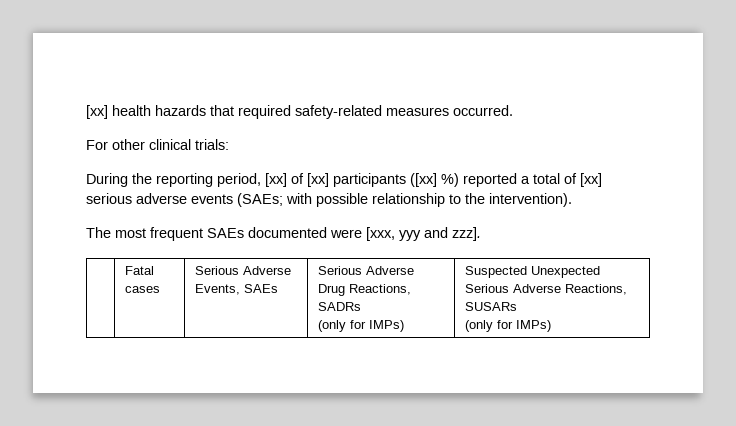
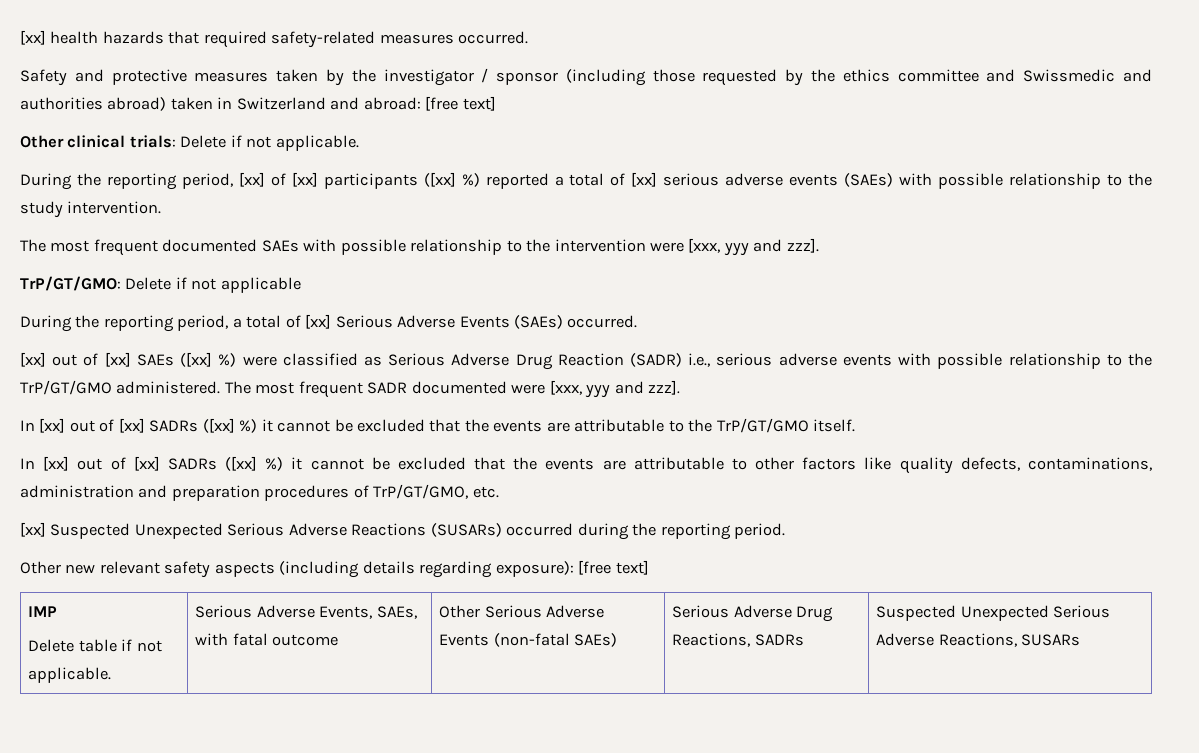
- For other clinical trials:
+ Safety and protective measures taken by the investigator / sponsor (including those requested by the ethics committee and Swissmedic and authorities abroad) taken in Switzerland and abroad: [free text]
+ Other clinical trials: Delete if not applicable.
- During the reporting period, [xx] of [xx] participants ([xx] %) reported a total of [xx] serious adverse events (SAEs; with possible relationship to the intervention).
- The most frequent SAEs documented were [xxx, yyy and zzz].
+ During the reporting period, [xx] of [xx] participants ([xx] %) reported a total of [xx] serious adverse events (SAEs) with possible relationship to the study intervention.
+ The most frequent documented SAEs with possible relationship to the intervention were [xxx, yyy and zzz].
+ TrP/GT/GMO: Delete if not applicable
+ During the reporting period, a total of [xx] Serious Adverse Events (SAEs) occurred.
+ [xx] out of [xx] SAEs ([xx] %) were classified as Serious Adverse Drug Reaction (SADR) i.e., serious adverse events with possible relationship to the TrP/GT/GMO administered. The most frequent SADR documented were [xxx, yyy and zzz].
- | Fatal cases | Serious Adverse Events, SAEs | Serious Adverse Drug Reactions, SADRs
- (only for IMPs) | Suspected Unexpected Serious Adverse Reactions, SUSARs
- (only for IMPs)
+ In [xx] out of [xx] SADRs ([xx] %) it cannot be excluded that the events are attributable to the TrP/GT/GMO itself.
+ In [xx] out of [xx] SADRs ([xx] %) it cannot be excluded that the events are attributable to other factors like quality defects, contaminations, administration and preparation procedures of TrP/GT/GMO, etc.
+ [xx] Suspected Unexpected Serious Adverse Reactions (SUSARs) occurred during the reporting period.
+ Other new relevant safety aspects (including details regarding exposure): [free text]
+ IMP
+ Delete table if not applicable. | Serious Adverse Events, SAEs, with fatal outcome | Other Serious Adverse Events (non-fatal SAEs) | Serious Adverse Drug Reactions, SADRs | Suspected Unexpected Serious Adverse Reactions, SUSARs

